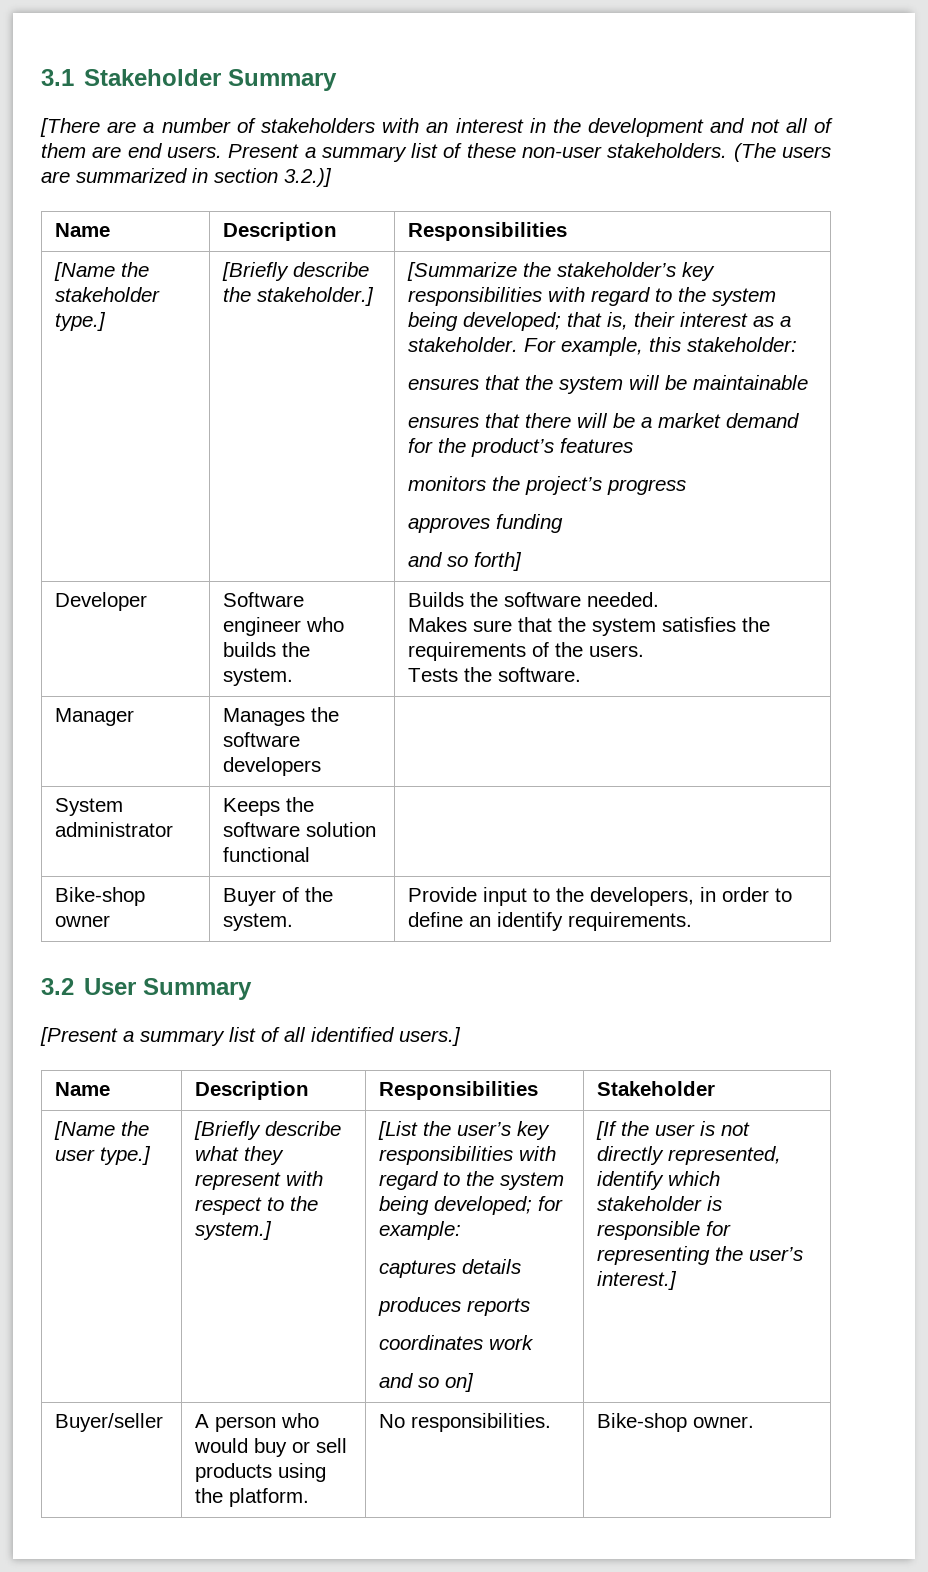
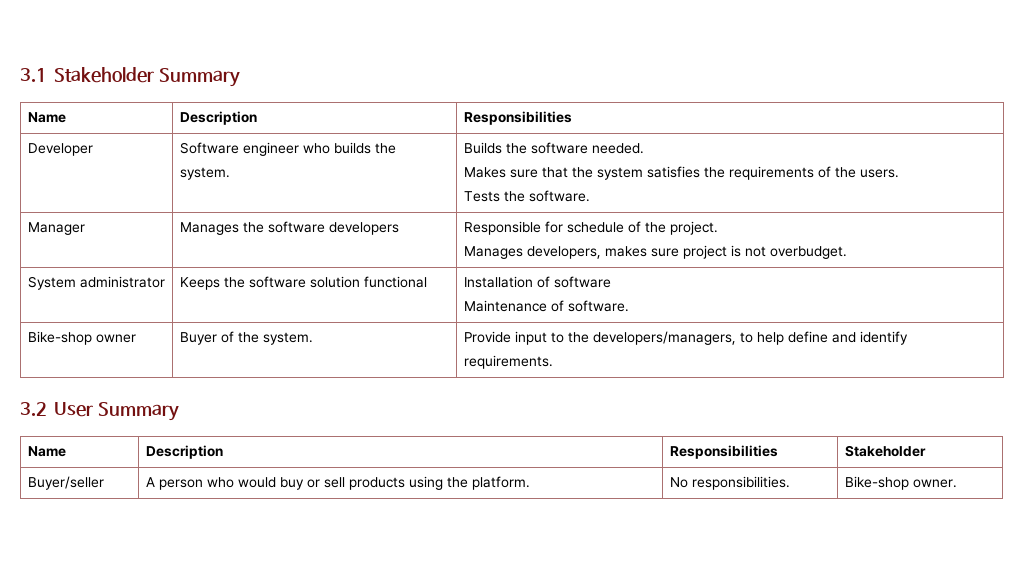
  3.1 Stakeholder Summary
- [There are a number of stakeholders with an interest in the development and not all of them are end users. Present a summary list of these non-user stakeholders. (The users are summarized in section 3.2.)]
  Name | Description | Responsibilities
- [Name the stakeholder type.] | [Briefly describe the stakeholder.] | [Summarize the stakeholder’s key responsibilities with regard to the system being developed; that is, their interest as a stakeholder. For example, this stakeholder:
- ensures that the system will be maintainable
- ensures that there will be a market demand for the product’s features
- monitors the project’s progress
- approves funding
- and so forth]
- Manager | Manages the software developers |
+ Manager | Manages the software developers | Responsible for schedule of the project.
+ Manages developers, makes sure project is not overbudget.
- System administrator | Keeps the software solution functional |
+ System administrator | Keeps the software solution functional | Installation of software
+ Maintenance of software.
- Bike-shop owner | Buyer of the system. | Provide input to the developers, in order to define an identify requirements.
+ Bike-shop owner | Buyer of the system. | Provide input to the developers/managers, to help define and identify requirements.
- [Present a summary list of all identified users.]
  Name | Description | Responsibilities | Stakeholder
- [Name the user type.] | [Briefly describe what they represent with respect to the system.] | [List the user’s key responsibilities with regard to the system being developed; for example:
- captures details
- produces reports
- coordinates work
- and so on] | [If the user is not directly represented, identify which stakeholder is responsible for representing the user’s interest.]

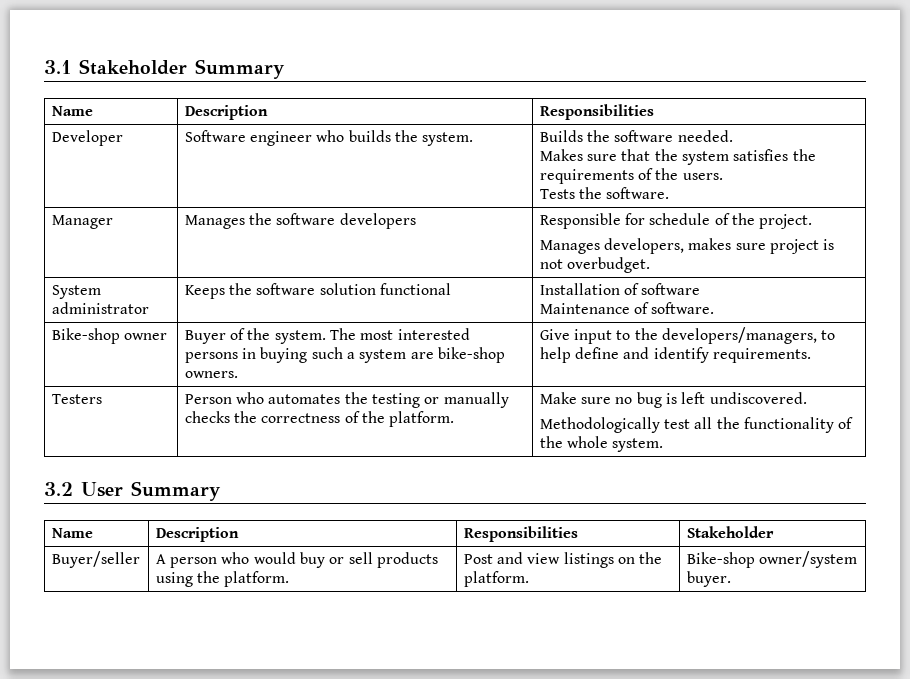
- Bike-shop owner | Buyer of the system. | Provide input to the developers/managers, to help define and identify requirements.
+ Bike-shop owner | Buyer of the system. The most interested persons in buying such a system are bike-shop owners. | Give input to the developers/managers, to help define and identify requirements.
+ Testers | Person who automates the testing or manually checks the correctness of the platform. | Make sure no bug is left undiscovered.
+ Methodologically test all the functionality of the whole system.
- Buyer/seller | A person who would buy or sell products using the platform. | No responsibilities. | Bike-shop owner.
+ Buyer/seller | A person who would buy or sell products using the platform. | Post and view listings on the platform. | Bike-shop owner/system buyer.

